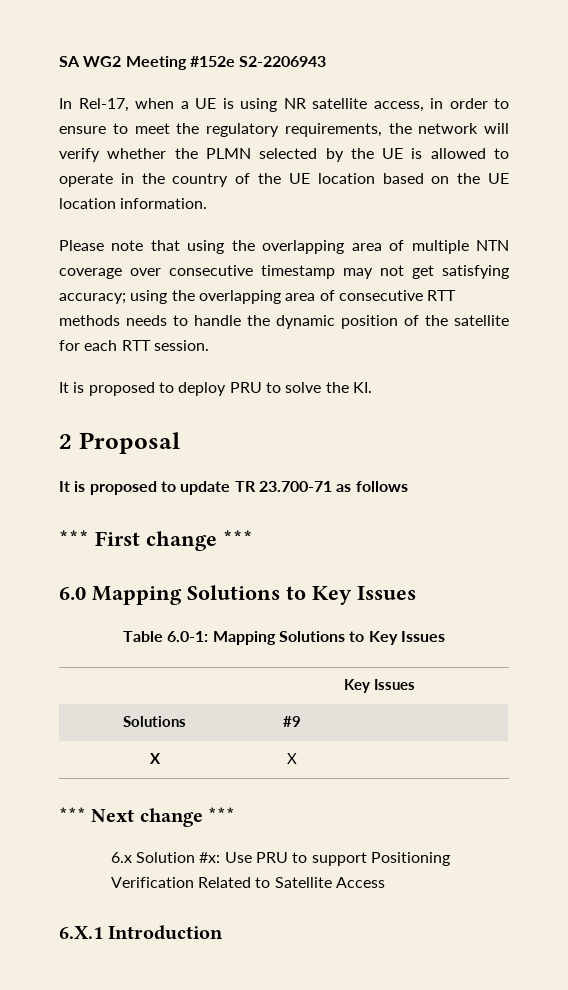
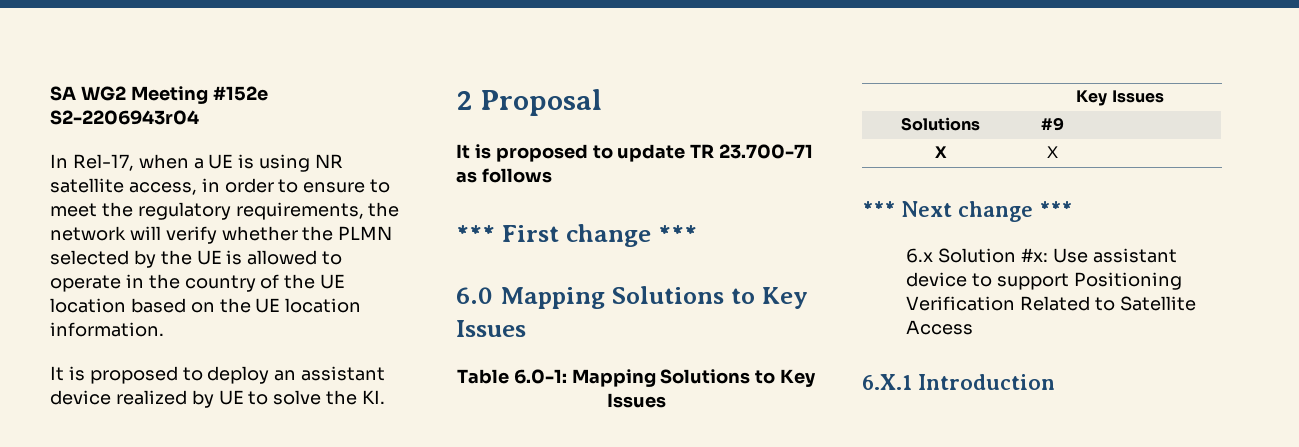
- SA WG2 Meeting #152e S2-2206943
+ SA WG2 Meeting #152e S2-2206943r04
- Please note that using the overlapping area of multiple NTN coverage over consecutive timestamp may not get satisfying accuracy; using the overlapping area of consecutive RTT methods needs to handle the dynamic position of the satellite for each RTT session.
- It is proposed to deploy PRU to solve the KI.
+ It is proposed to deploy an assistant device realized by UE to solve the KI.
- 6.x Solution #x: Use PRU to support Positioning Verification Related to Satellite Access
+ 6.x Solution #x: Use assistant device to support Positioning Verification Related to Satellite Access

